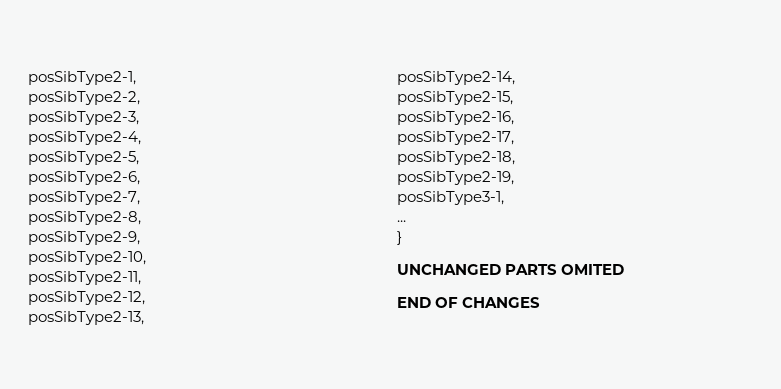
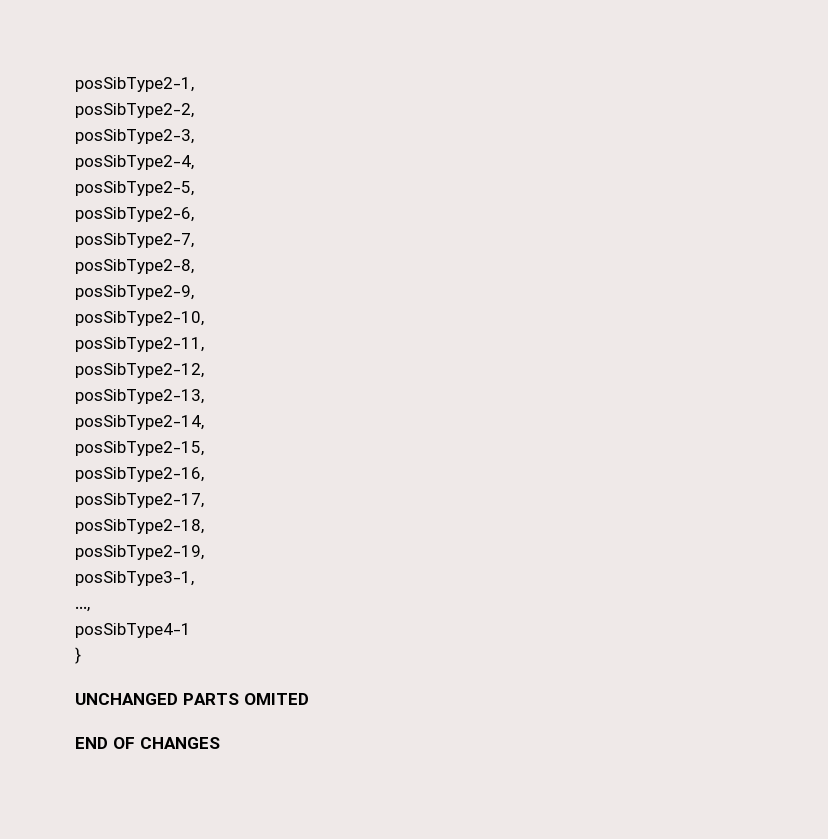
- ...
+ ...,
+ posSibType4-1

